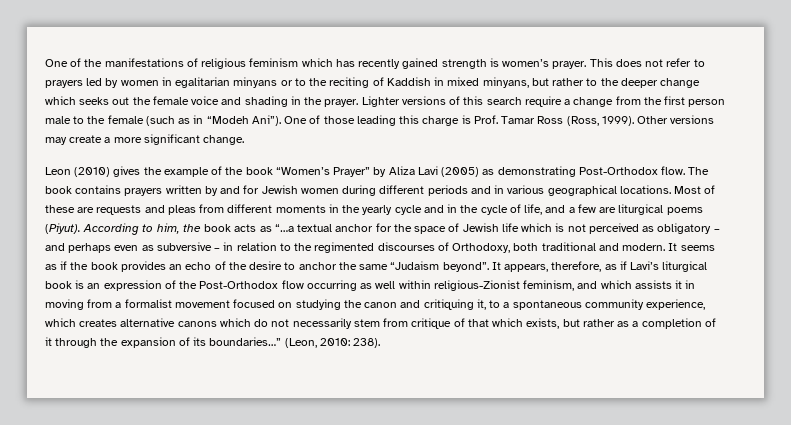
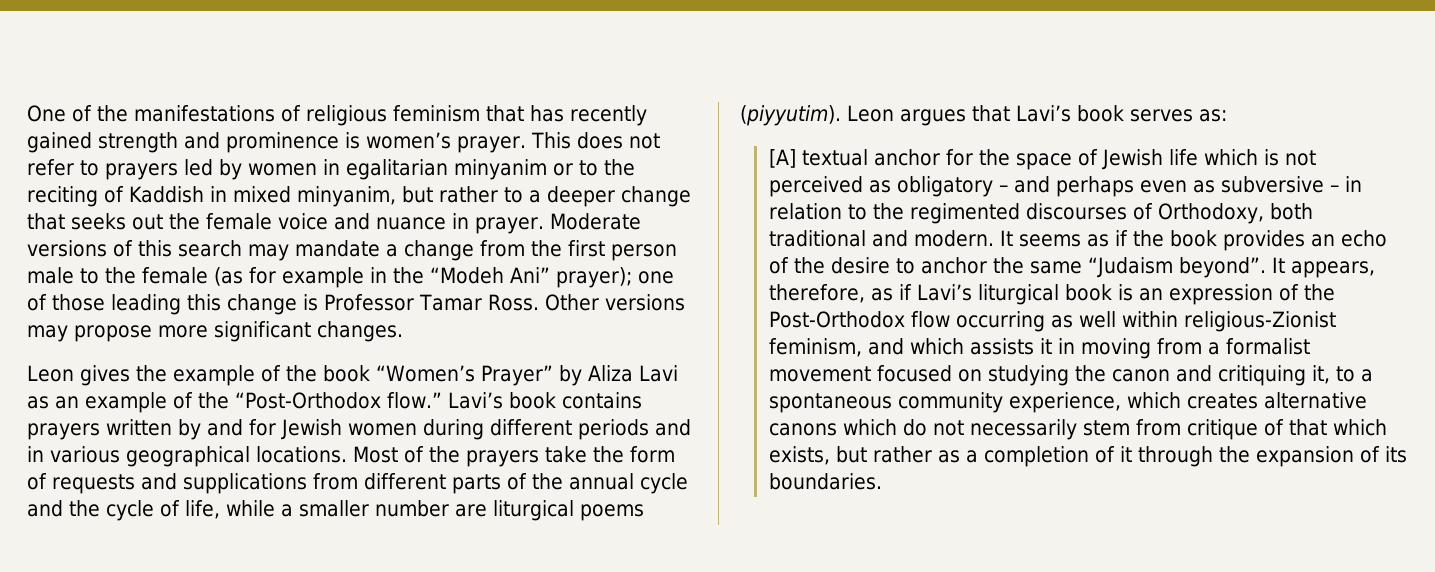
- One of the manifestations of religious feminism which has recently gained strength is women’s prayer.
+ One of the manifestations of religious feminism that has recently gained strength and prominence is women’s prayer.
- This does not refer to prayers led by women in egalitarian minyans or to the reciting of Kaddish in mixed minyans, but rather to the deeper change which seeks out the female voice and shading in the prayer. Lighter versions of this search require a change from the first person male to the female (such as in “Modeh Ani”). One of those leading this charge is Prof. Tamar Ross (Ross, 1999).
+ This does not refer to prayers led by women in egalitarian minyanim or to the reciting of Kaddish in mixed minyanim, but rather to a deeper change that seeks out the female voice and nuance in prayer. Moderate versions of this search may mandate a change from the first person male to the female (as for example in the “Modeh Ani” prayer); one of those leading this change is Professor Tamar Ross.
- Other versions may create a more significant change.
- Leon (2010) gives the example of the book “Women’s Prayer” by Aliza Lavi (2005) as demonstrating Post-Orthodox flow. The book contains prayers written by and for Jewish women during different periods and in various geographical locations.
+ Other versions may propose more significant changes.
+ Leon gives the example of the book “Women’s Prayer” by Aliza Lavi as an example of the “Post-Orthodox flow.” Lavi’s book contains prayers written by and for Jewish women during different periods and in various geographical locations.
- Most of these are requests and pleas from different moments in the yearly cycle and in the cycle of life, and a few are liturgical poems (Piyut). According to him, the book acts as “…a textual anchor for the space of Jewish life which is not perceived as obligatory – and perhaps even as subversive – in relation to the regimented discourses of Orthodoxy, both traditional and modern.
+ Most of the prayers take the form of requests and supplications from different parts of the annual cycle and the cycle of life, while a smaller number are liturgical poems (piyyutim). Leon argues that Lavi’s book serves as:
+ [A] textual anchor for the space of Jewish life which is not perceived as obligatory – and perhaps even as subversive – in relation to the regimented discourses of Orthodoxy, both traditional and modern.
- It appears, therefore, as if Lavi’s liturgical book is an expression of the Post-Orthodox flow occurring as well within religious-Zionist feminism, and which assists it in moving from a formalist movement focused on studying the canon and critiquing it, to a spontaneous community experience, which creates alternative canons which do not necessarily stem from critique of that which exists, but rather as a completion of it through the expansion of its boundaries…” (Leon, 2010: 238).
+ It appears, therefore, as if Lavi’s liturgical book is an expression of the Post-Orthodox flow occurring as well within religious-Zionist feminism, and which assists it in moving from a formalist movement focused on studying the canon and critiquing it, to a spontaneous community experience, which creates alternative canons which do not necessarily stem from critique of that which exists, but rather as a completion of it through the expansion of its boundaries.

